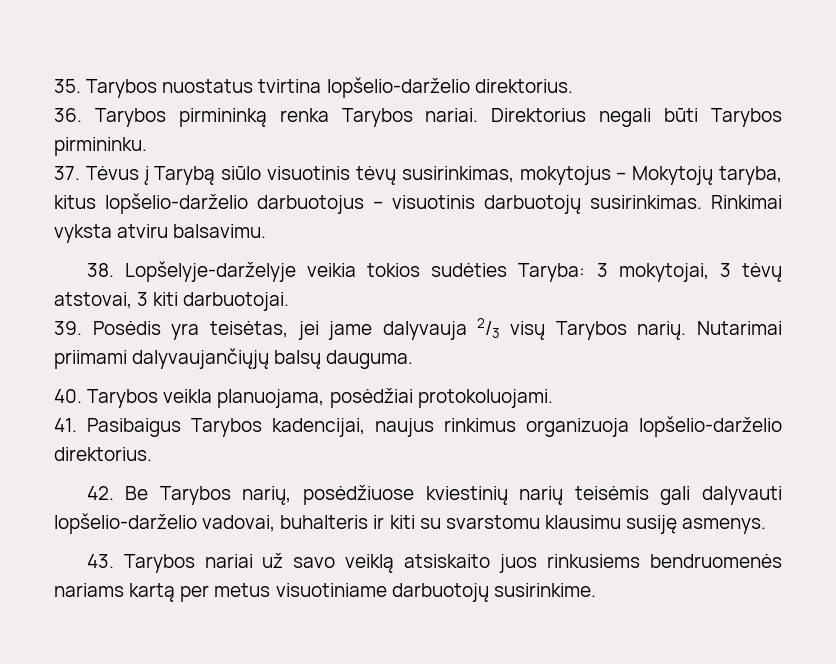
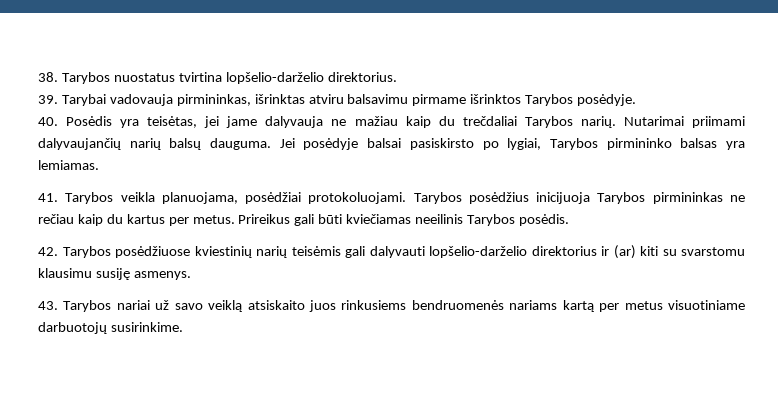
- 35. Tarybos nuostatus tvirtina lopšelio-darželio direktorius.
+ 38. Tarybos nuostatus tvirtina lopšelio-darželio direktorius.
- 36. Tarybos pirmininką renka Tarybos nariai. Direktorius negali būti Tarybos pirmininku.
- 37. Tėvus į Tarybą siūlo visuotinis tėvų susirinkimas, mokytojus – Mokytojų taryba, kitus lopšelio-darželio darbuotojus – visuotinis darbuotojų susirinkimas. Rinkimai vyksta atviru balsavimu.
- 38. Lopšelyje-darželyje veikia tokios sudėties Taryba: 3 mokytojai, 3 tėvų atstovai, 3 kiti darbuotojai.
- 39. Posėdis yra teisėtas, jei jame dalyvauja 2/3 visų Tarybos narių.
+ 39. Tarybai vadovauja pirmininkas, išrinktas atviru balsavimu pirmame išrinktos Tarybos posėdyje.
+ 40. Posėdis yra teisėtas, jei jame dalyvauja ne mažiau kaip du trečdaliai Tarybos narių.
- Nutarimai priimami dalyvaujančiųjų balsų dauguma.
- 40. Tarybos veikla planuojama, posėdžiai protokoluojami.
- 41. Pasibaigus Tarybos kadencijai, naujus rinkimus organizuoja lopšelio-darželio direktorius.
- 42. Be Tarybos narių, posėdžiuose kviestinių narių teisėmis gali dalyvauti lopšelio-darželio vadovai, buhalteris ir kiti su svarstomu klausimu susiję asmenys.
+ Nutarimai priimami dalyvaujančių narių balsų dauguma. Jei posėdyje balsai pasiskirsto po lygiai, Tarybos pirmininko balsas yra lemiamas.
+ 41. Tarybos veikla planuojama, posėdžiai protokoluojami. Tarybos posėdžius inicijuoja Tarybos pirmininkas ne rečiau kaip du kartus per metus. Prireikus gali būti kviečiamas neeilinis Tarybos posėdis.
+ 42. Tarybos posėdžiuose kviestinių narių teisėmis gali dalyvauti lopšelio-darželio direktorius ir (ar) kiti su svarstomu klausimu susiję asmenys.

